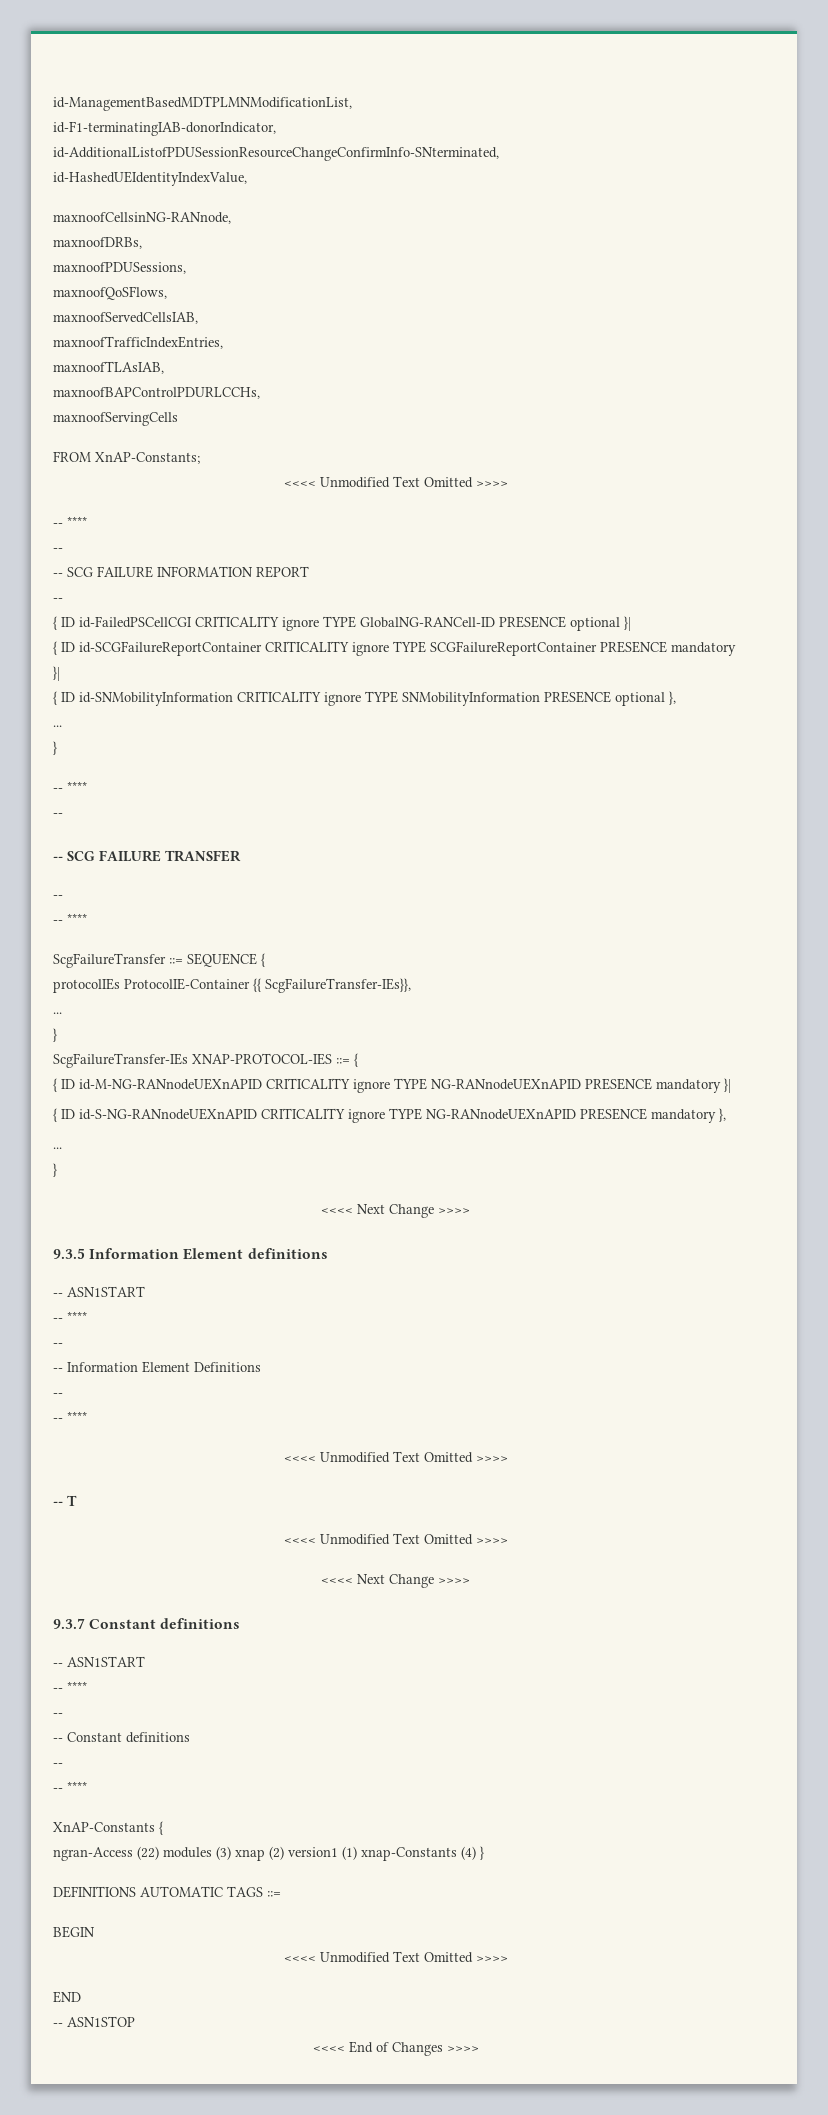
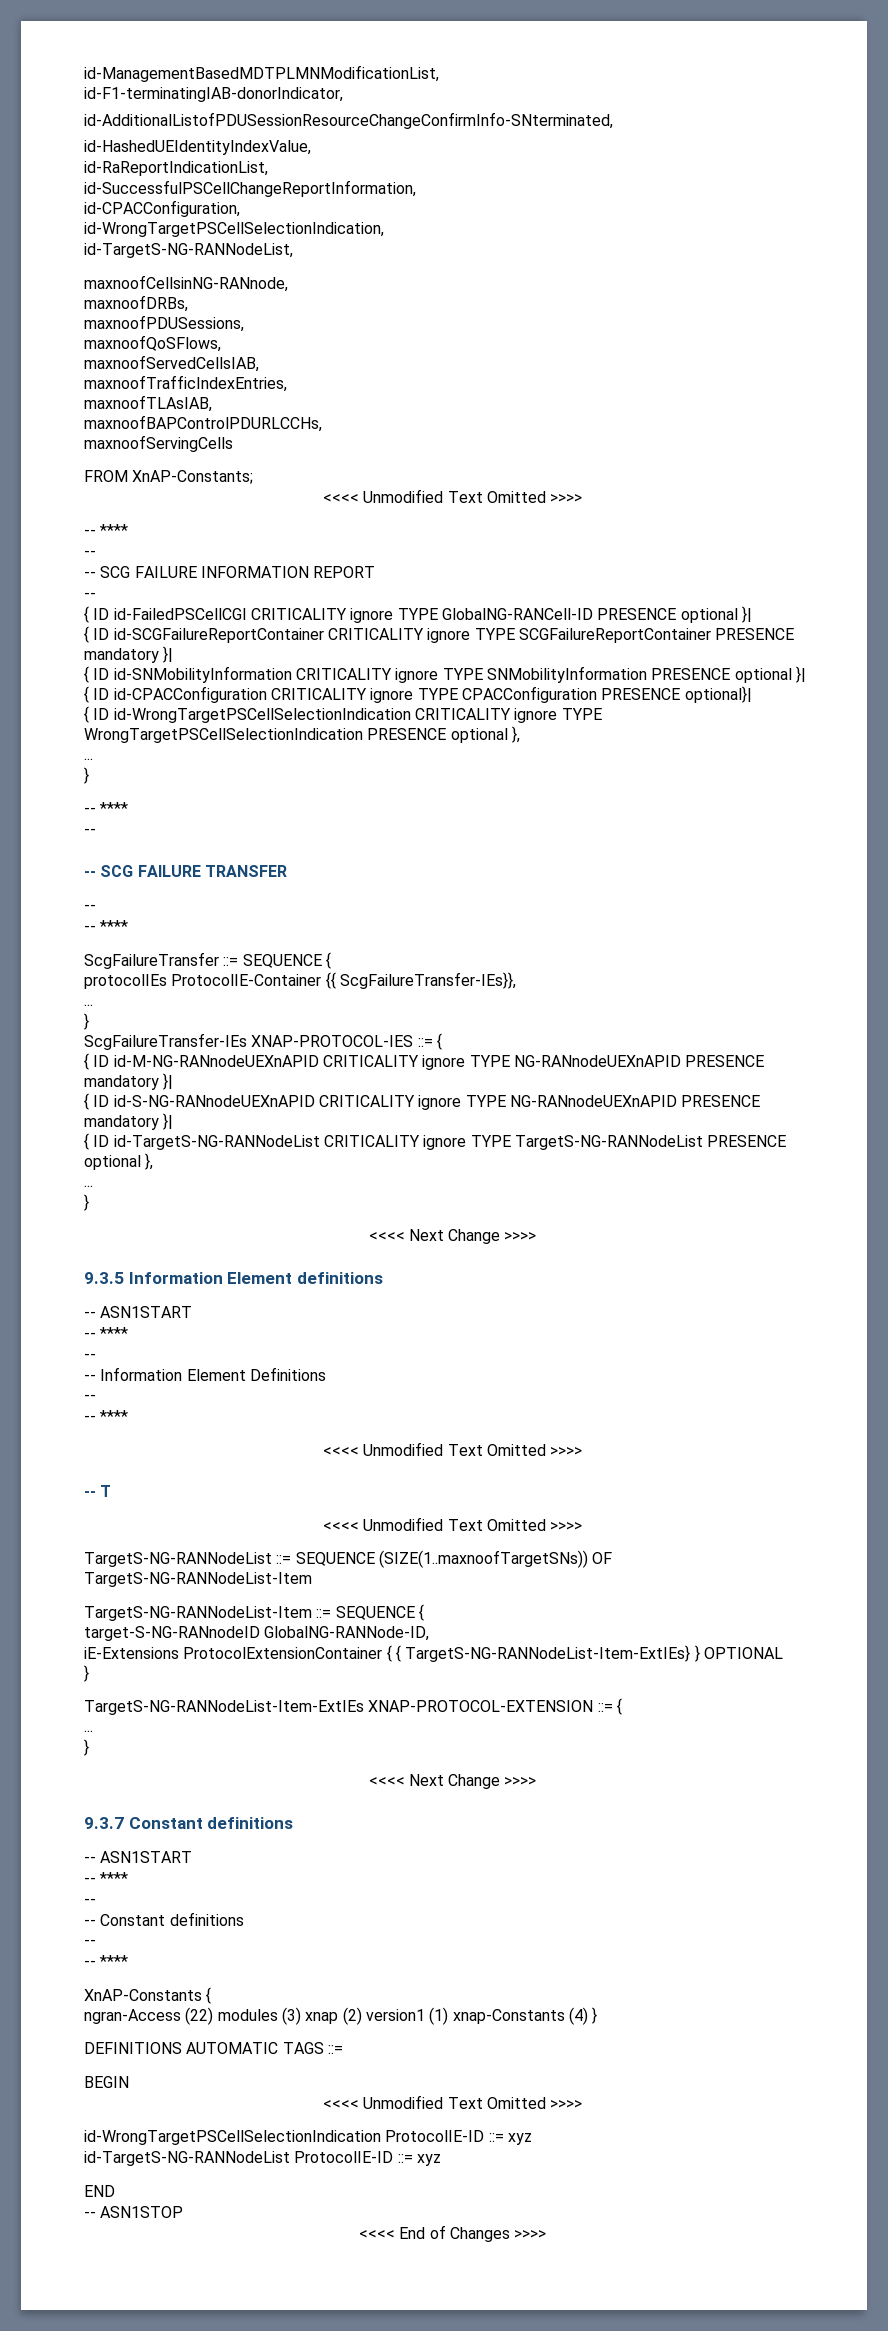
+ id-RaReportIndicationList,
+ id-SuccessfulPSCellChangeReportInformation,
+ id-CPACConfiguration,
+ id-WrongTargetPSCellSelectionIndication,
+ id-TargetS-NG-RANNodeList,
- { ID id-SNMobilityInformation CRITICALITY ignore TYPE SNMobilityInformation PRESENCE optional },
+ { ID id-SNMobilityInformation CRITICALITY ignore TYPE SNMobilityInformation PRESENCE optional }|
+ { ID id-CPACConfiguration CRITICALITY ignore TYPE CPACConfiguration PRESENCE optional}|
+ { ID id-WrongTargetPSCellSelectionIndication CRITICALITY ignore TYPE WrongTargetPSCellSelectionIndication PRESENCE optional },
- { ID id-S-NG-RANnodeUEXnAPID CRITICALITY ignore TYPE NG-RANnodeUEXnAPID PRESENCE mandatory },
+ { ID id-S-NG-RANnodeUEXnAPID CRITICALITY ignore TYPE NG-RANnodeUEXnAPID PRESENCE mandatory }|
+ { ID id-TargetS-NG-RANNodeList CRITICALITY ignore TYPE TargetS-NG-RANNodeList PRESENCE optional },
+ TargetS-NG-RANNodeList ::= SEQUENCE (SIZE(1..maxnoofTargetSNs)) OF TargetS-NG-RANNodeList-Item
+ TargetS-NG-RANNodeList-Item ::= SEQUENCE {
+ target-S-NG-RANnodeID GlobalNG-RANNode-ID,
+ iE-Extensions ProtocolExtensionContainer { { TargetS-NG-RANNodeList-Item-ExtIEs} } OPTIONAL
+ }
+ TargetS-NG-RANNodeList-Item-ExtIEs XNAP-PROTOCOL-EXTENSION ::= {
+ ...
+ }
+ id-WrongTargetPSCellSelectionIndication ProtocolIE-ID ::= xyz
+ id-TargetS-NG-RANNodeList ProtocolIE-ID ::= xyz

